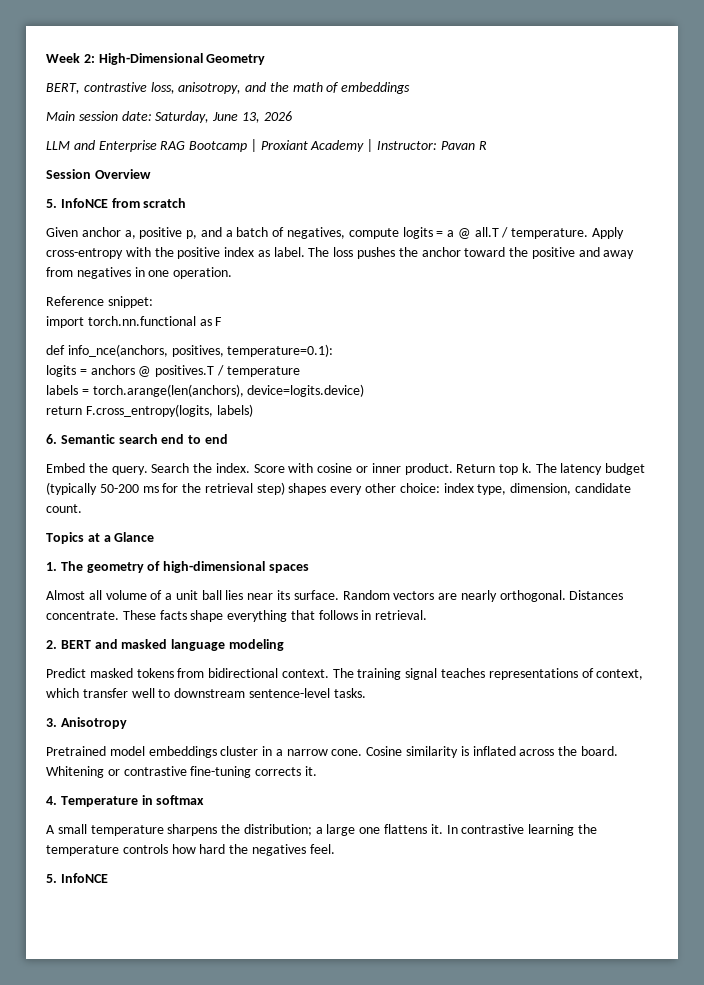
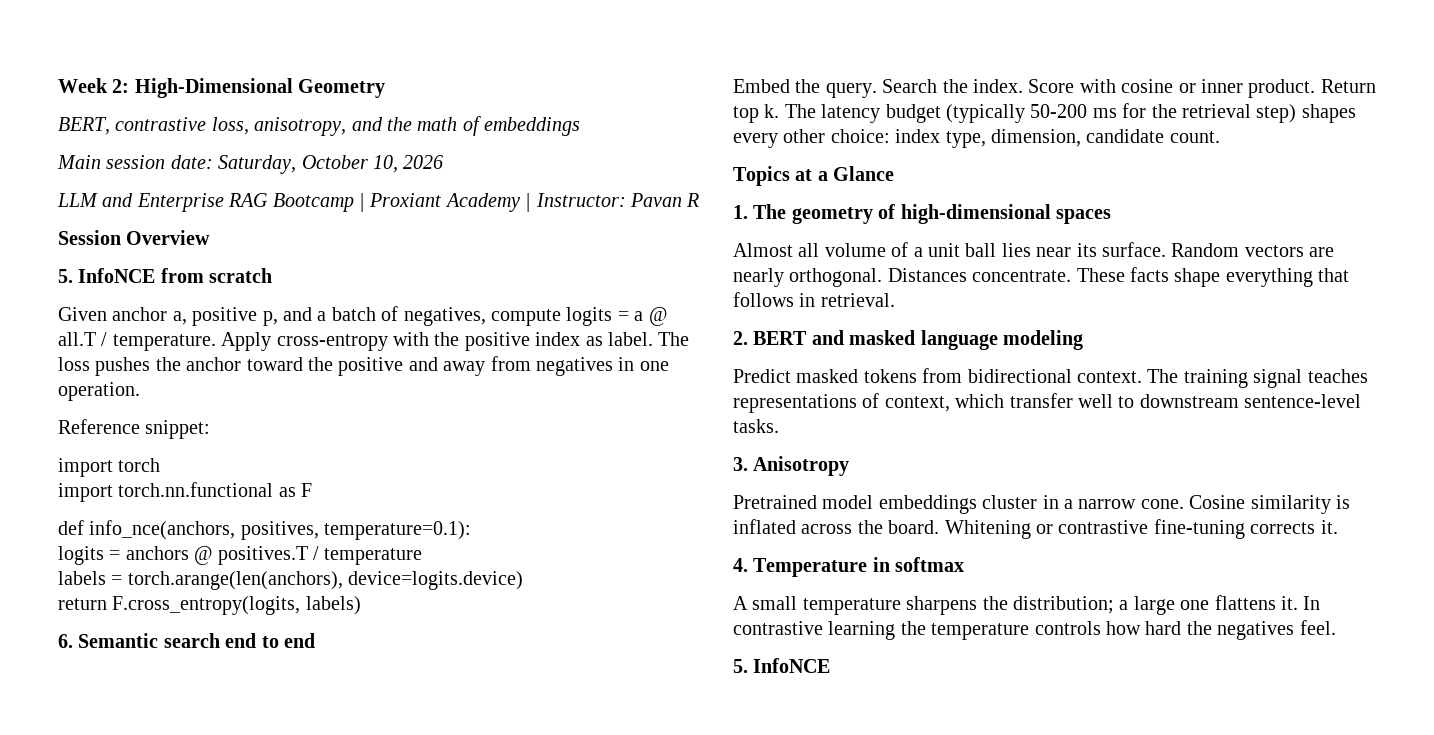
- Main session date: Saturday, June 13, 2026
+ Main session date: Saturday, October 10, 2026
+ import torch

